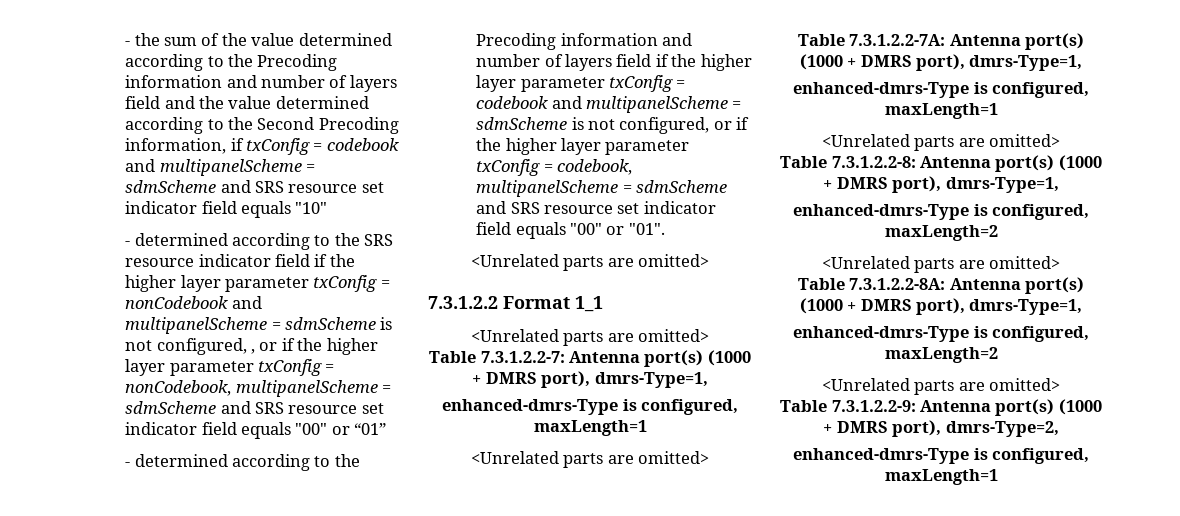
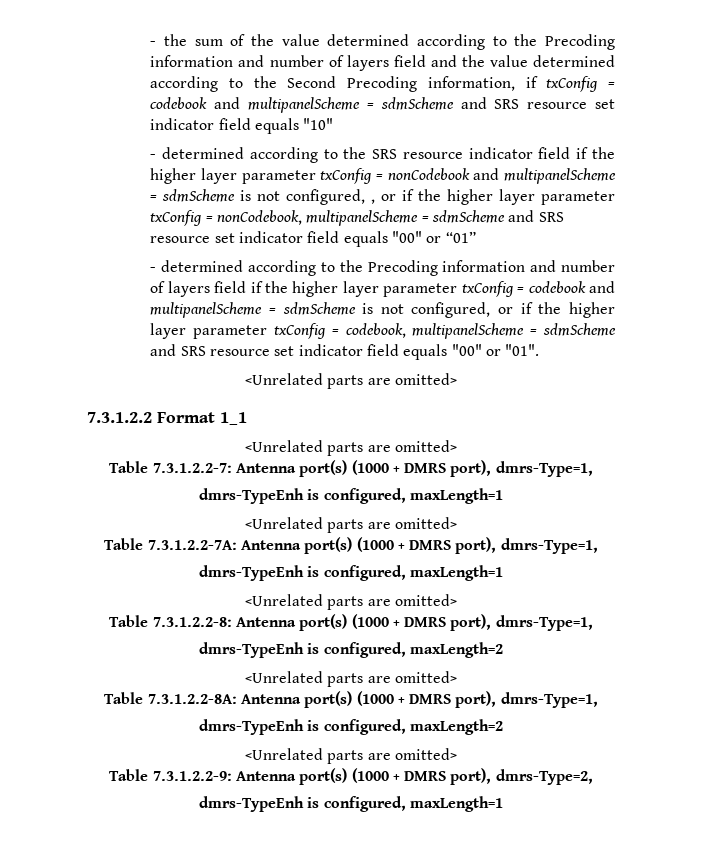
  Table 7.3.1.2.2-7: Antenna port(s) (1000 + DMRS port), dmrs-Type=1,
- enhanced-dmrs-Type is configured, maxLength=1
+ dmrs-TypeEnh is configured, maxLength=1
  Table 7.3.1.2.2-7A: Antenna port(s) (1000 + DMRS port), dmrs-Type=1,
- enhanced-dmrs-Type is configured, maxLength=1
+ dmrs-TypeEnh is configured, maxLength=1
  Table 7.3.1.2.2-8: Antenna port(s) (1000 + DMRS port), dmrs-Type=1,
- enhanced-dmrs-Type is configured, maxLength=2
+ dmrs-TypeEnh is configured, maxLength=2
  Table 7.3.1.2.2-8A: Antenna port(s) (1000 + DMRS port), dmrs-Type=1,
- enhanced-dmrs-Type is configured, maxLength=2
+ dmrs-TypeEnh is configured, maxLength=2
  Table 7.3.1.2.2-9: Antenna port(s) (1000 + DMRS port), dmrs-Type=2,
- enhanced-dmrs-Type is configured, maxLength=1
+ dmrs-TypeEnh is configured, maxLength=1

